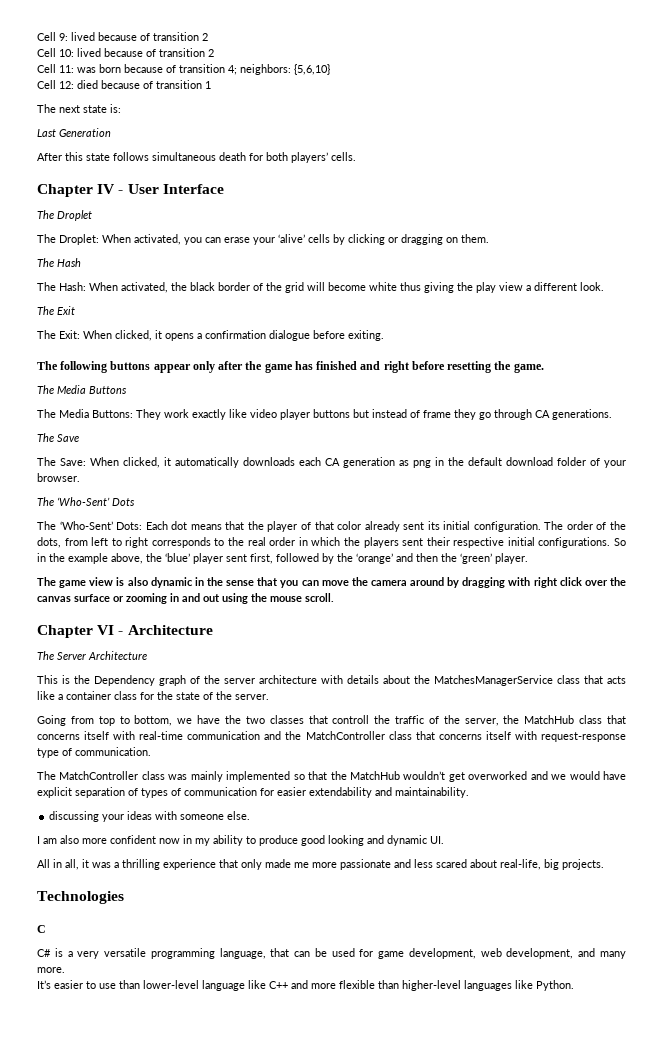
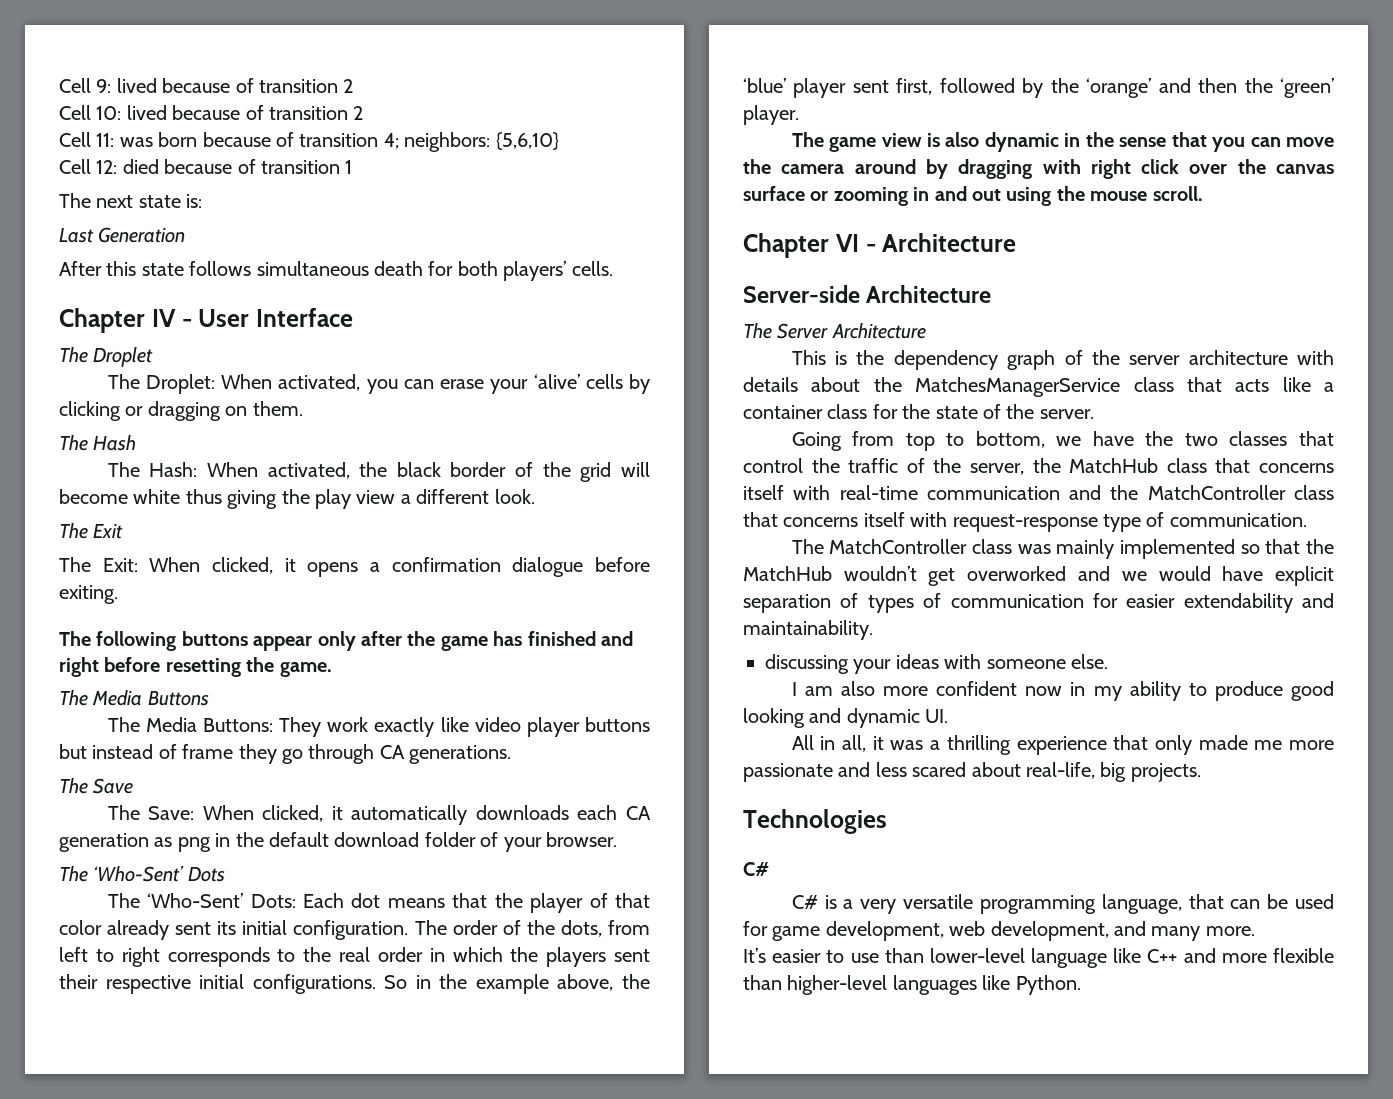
+ Server-side Architecture
- This is the Dependency graph of the server architecture with details about the MatchesManagerService class that acts like a container class for the state of the server.
+ This is the dependency graph of the server architecture with details about the MatchesManagerService class that acts like a container class for the state of the server.
- Going from top to bottom, we have the two classes that controll the traffic of the server, the MatchHub class that concerns itself with real-time communication and the MatchController class that concerns itself with request-response type of communication.
+ Going from top to bottom, we have the two classes that control the traffic of the server, the MatchHub class that concerns itself with real-time communication and the MatchController class that concerns itself with request-response type of communication.
  Technologies
- C
+ C#

